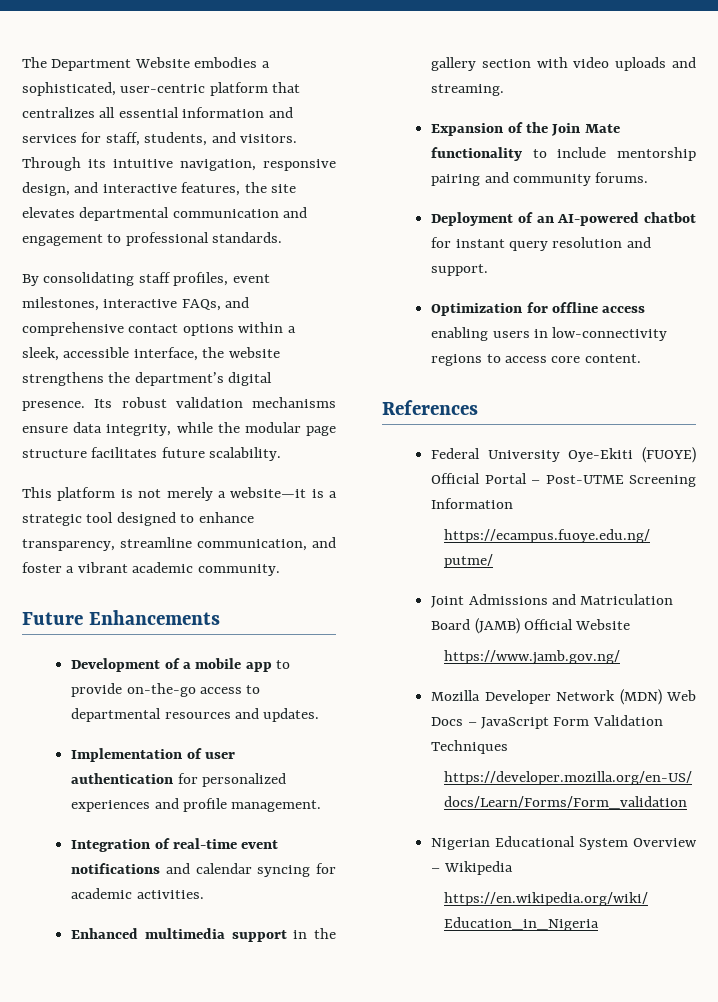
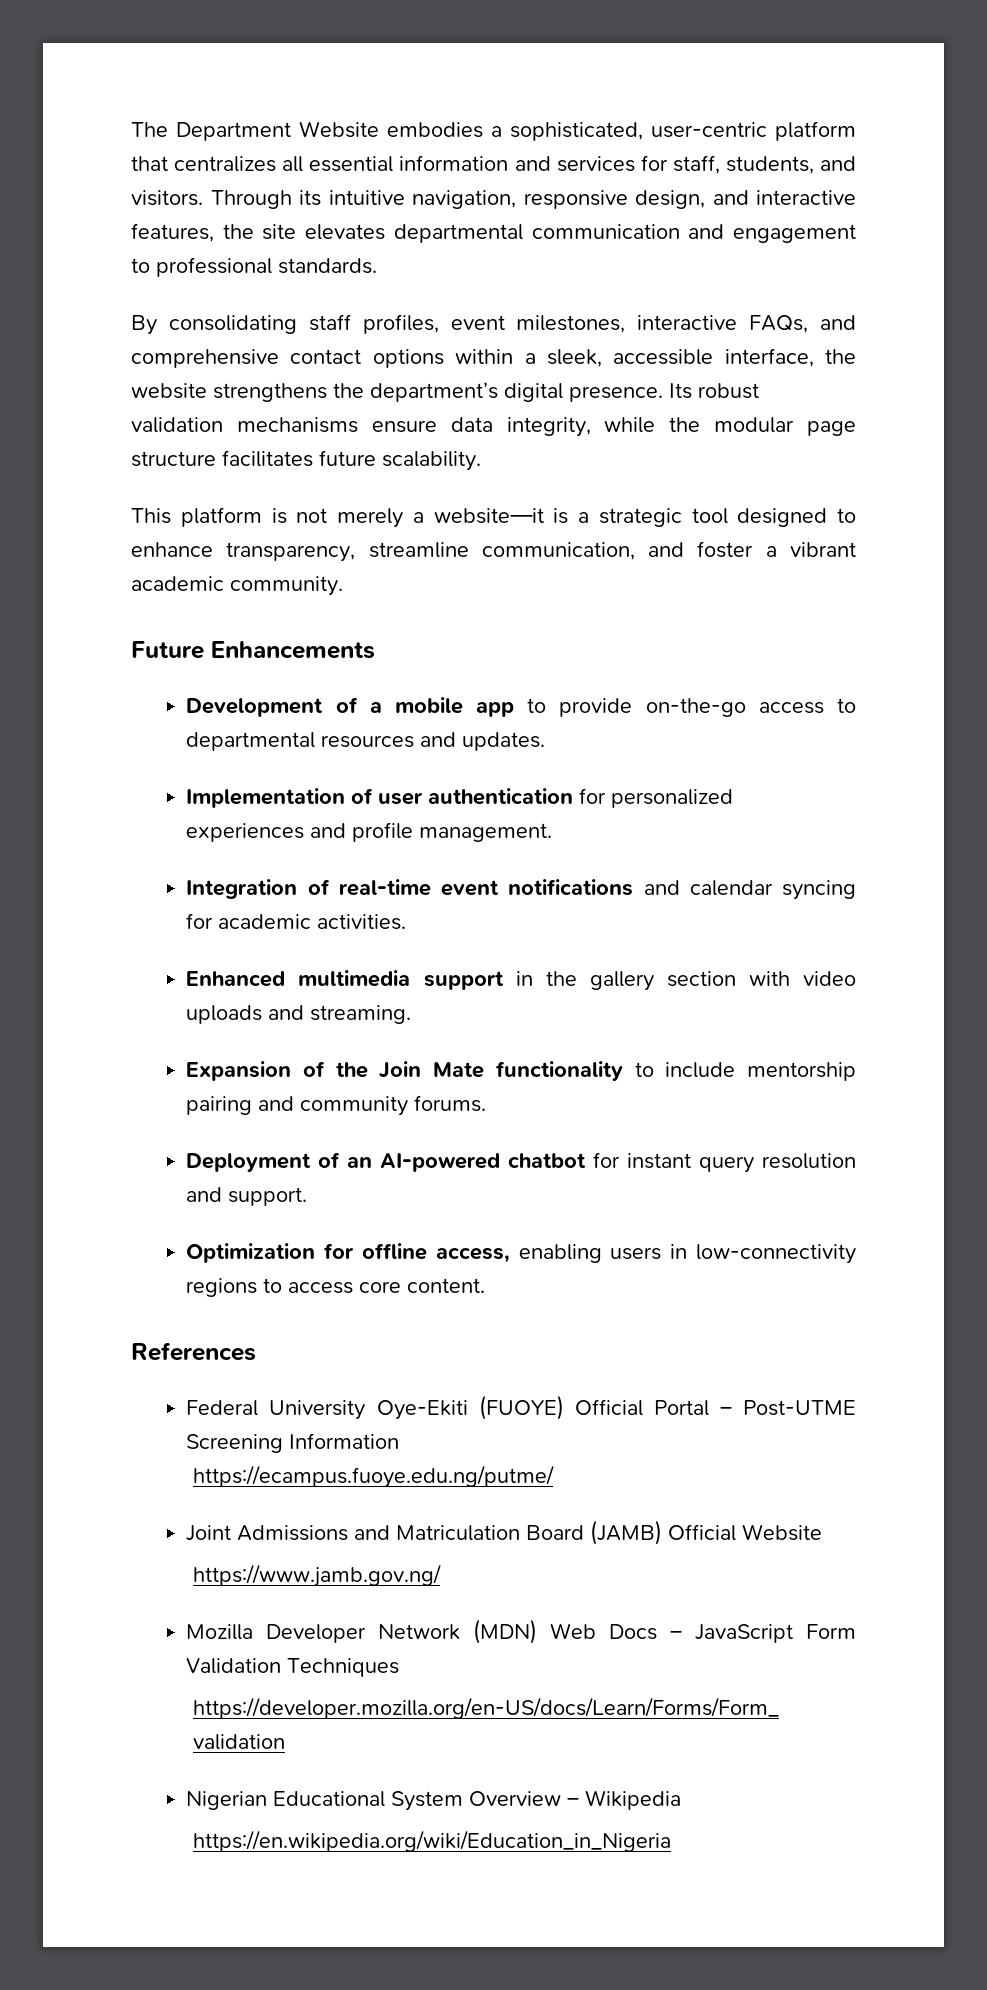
- Optimization for offline access enabling users in low-connectivity regions to access core content.
+ Optimization for offline access, enabling users in low-connectivity regions to access core content.

